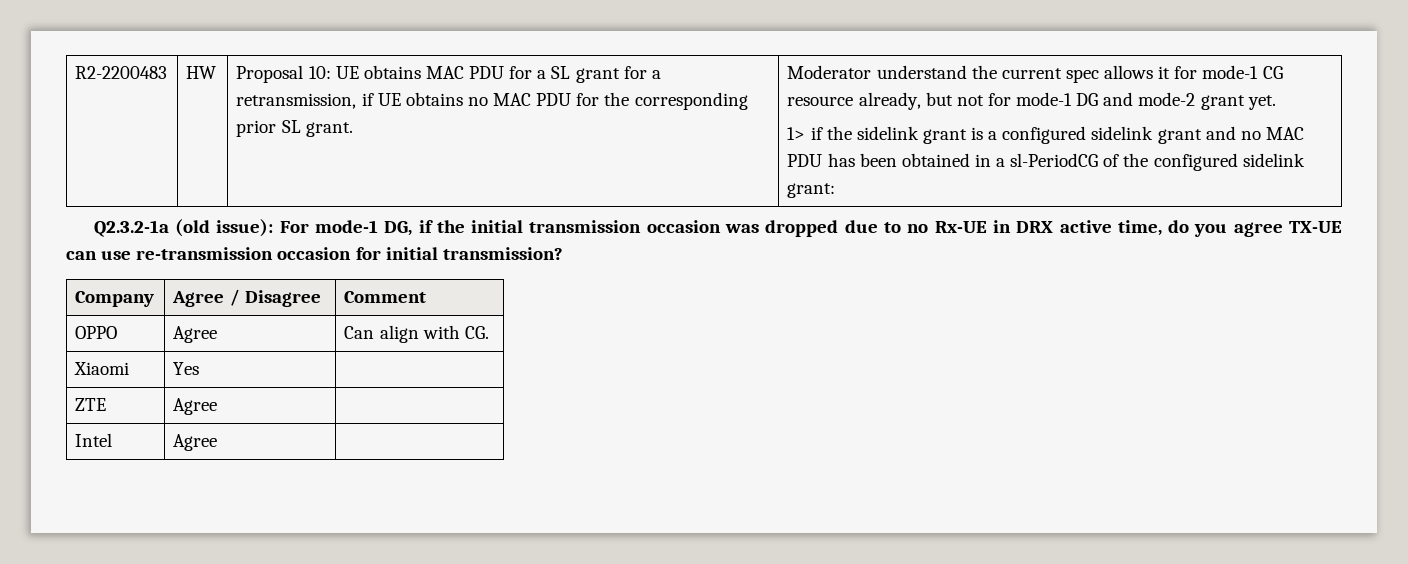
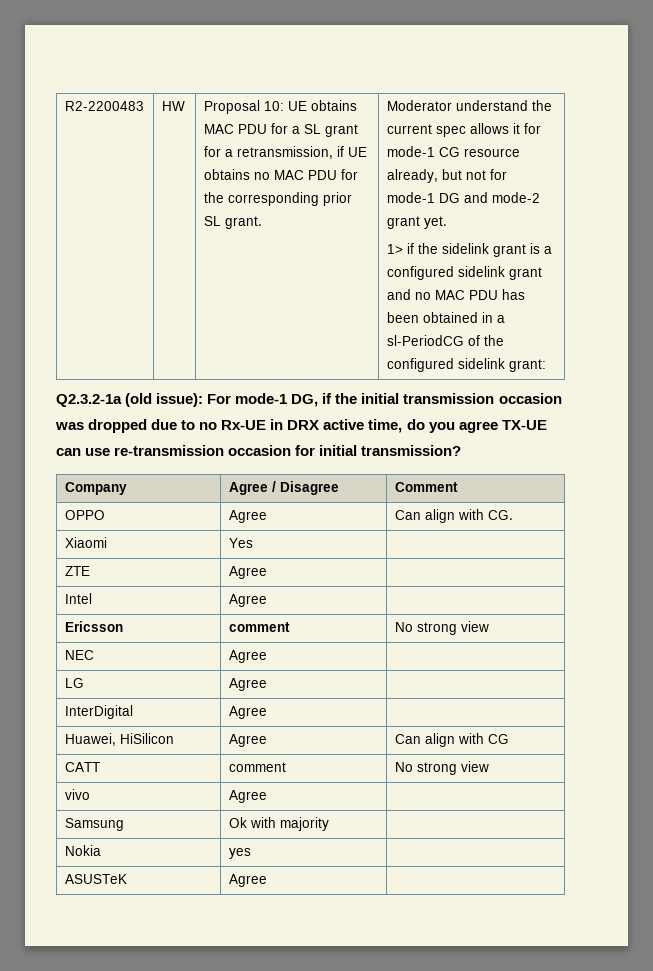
+ Ericsson | comment | No strong view
+ NEC | Agree |
+ LG | Agree |
+ InterDigital | Agree |
+ Huawei, HiSilicon | Agree | Can align with CG
+ CATT | comment | No strong view
+ vivo | Agree |
+ Samsung | Ok with majority |
+ Nokia | yes |
+ ASUSTeK | Agree |

